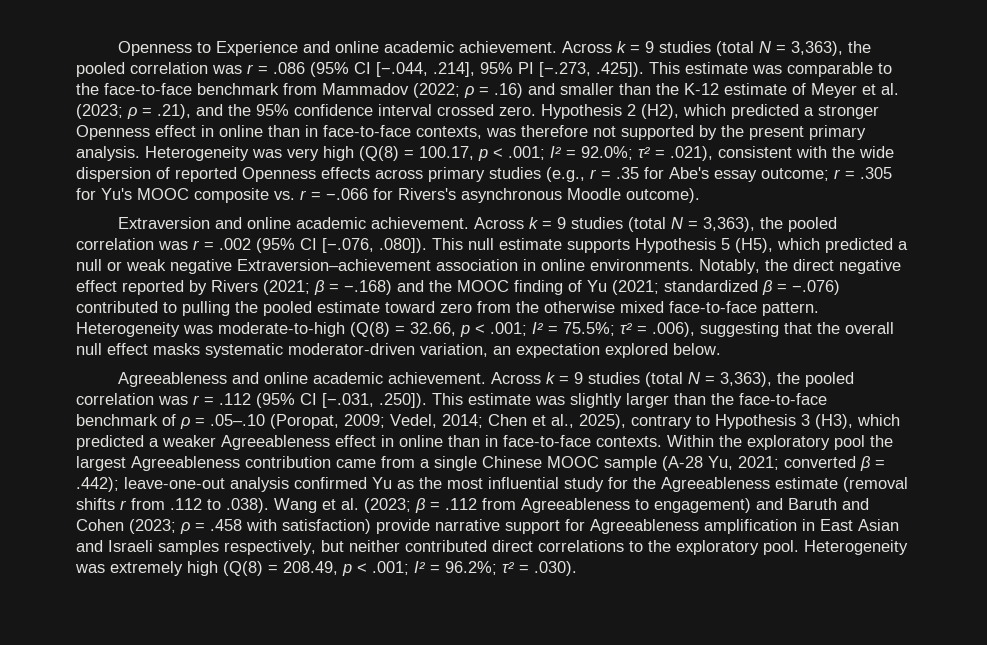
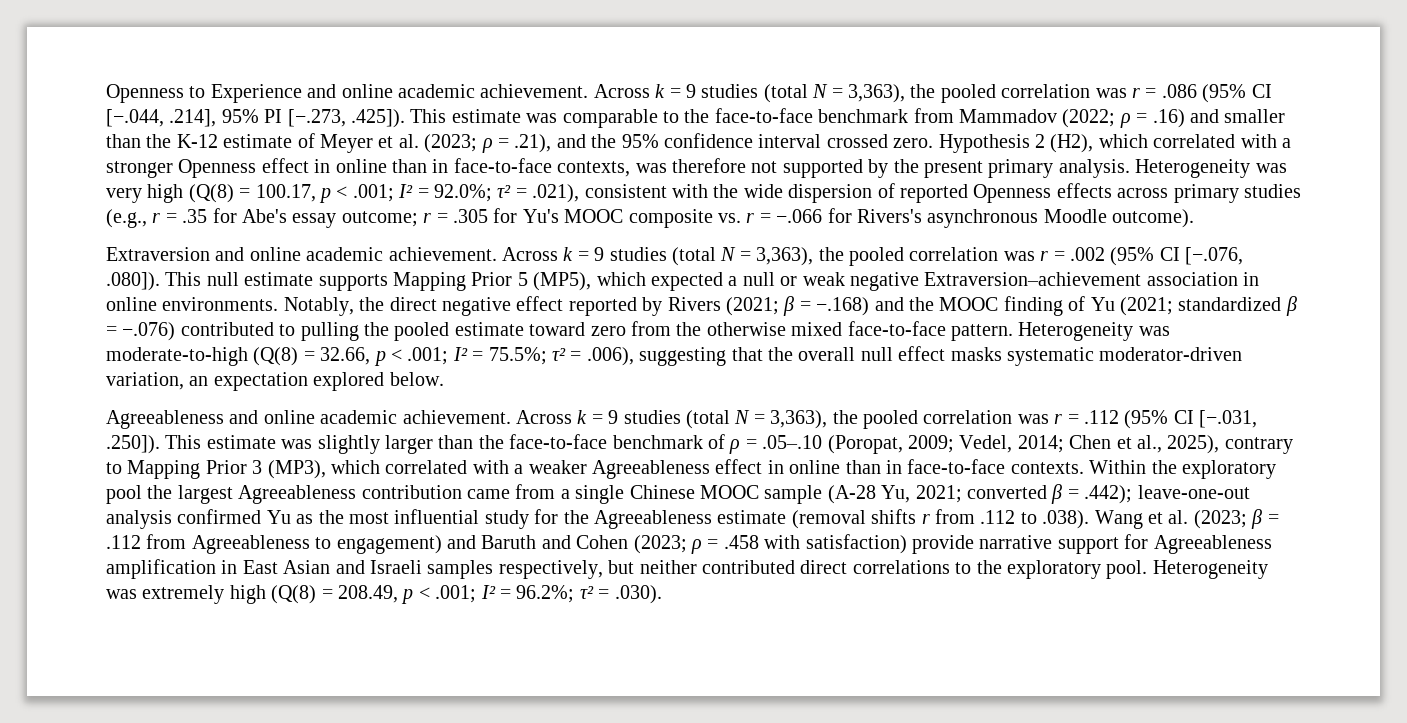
- Hypothesis 2 (H2), which predicted a stronger Openness effect in online than in face-to-face contexts, was therefore not supported by the present primary analysis.
+ Hypothesis 2 (H2), which correlated with a stronger Openness effect in online than in face-to-face contexts, was therefore not supported by the present primary analysis.
- Across k = 9 studies (total N = 3,363), the pooled correlation was r = .002 (95% CI [−.076, .080]). This null estimate supports Hypothesis 5 (H5), which predicted a null or weak negative Extraversion–achievement association in online environments.
+ Across k = 9 studies (total N = 3,363), the pooled correlation was r = .002 (95% CI [−.076, .080]). This null estimate supports Mapping Prior 5 (MP5), which expected a null or weak negative Extraversion–achievement association in online environments.
- Across k = 9 studies (total N = 3,363), the pooled correlation was r = .112 (95% CI [−.031, .250]). This estimate was slightly larger than the face-to-face benchmark of ρ = .05–.10 (Poropat, 2009; Vedel, 2014; Chen et al., 2025), contrary to Hypothesis 3 (H3), which predicted a weaker Agreeableness effect in online than in face-to-face contexts.
+ Across k = 9 studies (total N = 3,363), the pooled correlation was r = .112 (95% CI [−.031, .250]). This estimate was slightly larger than the face-to-face benchmark of ρ = .05–.10 (Poropat, 2009; Vedel, 2014; Chen et al., 2025), contrary to Mapping Prior 3 (MP3), which correlated with a weaker Agreeableness effect in online than in face-to-face contexts.

